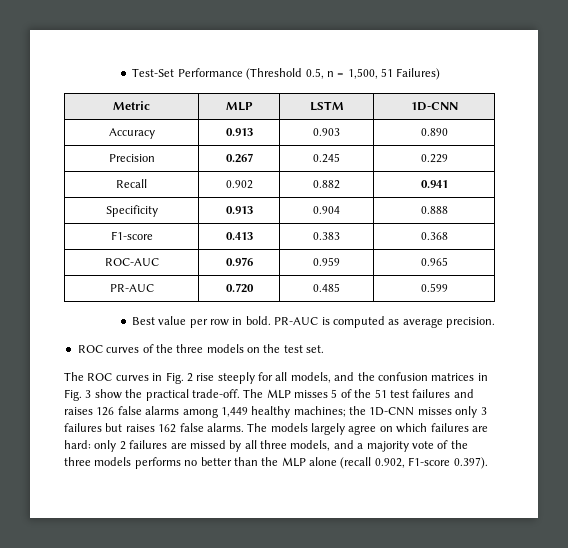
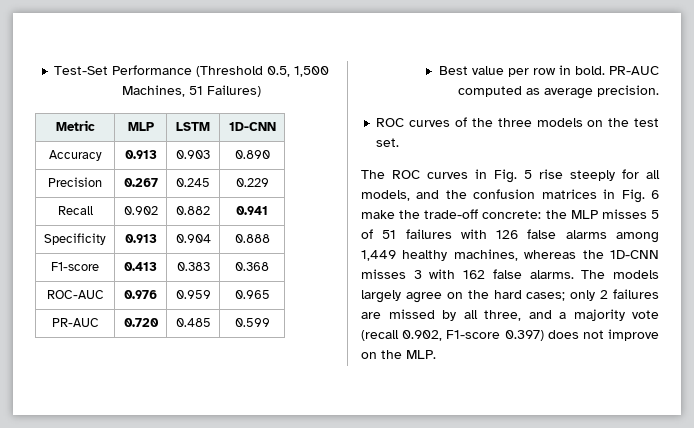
- Test-Set Performance (Threshold 0.5, n = 1,500, 51 Failures)
+ Test-Set Performance (Threshold 0.5, 1,500 Machines, 51 Failures)
- PR-AUC is computed as average precision.
+ PR-AUC computed as average precision.
- The ROC curves in Fig. 2 rise steeply for all models, and the confusion matrices in Fig. 3 show the practical trade-off. The MLP misses 5 of the 51 test failures and raises 126 false alarms among 1,449 healthy machines; the 1D-CNN misses only 3 failures but raises 162 false alarms.
+ The ROC curves in Fig. 5 rise steeply for all models, and the confusion matrices in Fig. 6 make the trade-off concrete: the MLP misses 5 of 51 failures with 126 false alarms among 1,449 healthy machines, whereas the 1D-CNN misses 3 with 162 false alarms.
- The models largely agree on which failures are hard: only 2 failures are missed by all three models, and a majority vote of the three models performs no better than the MLP alone (recall 0.902, F1-score 0.397).
+ The models largely agree on the hard cases; only 2 failures are missed by all three, and a majority vote (recall 0.902, F1-score 0.397) does not improve on the MLP.

